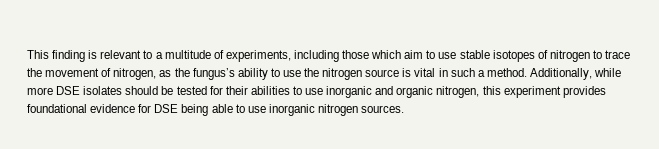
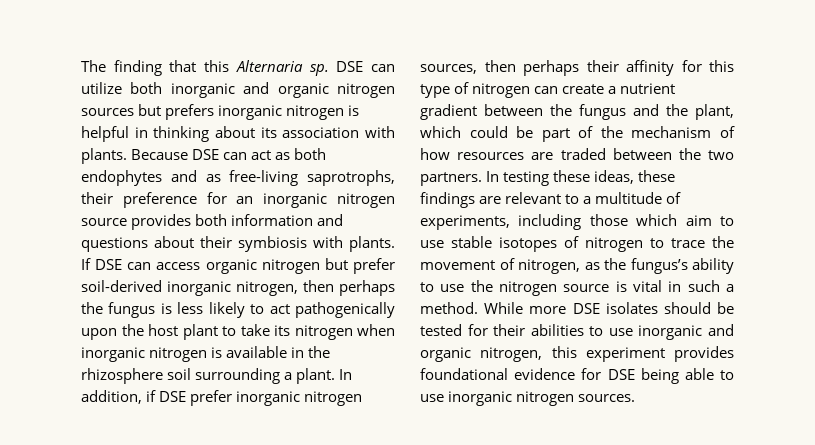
- This finding is relevant to a multitude of experiments, including those which aim to use stable isotopes of nitrogen to trace the movement of nitrogen, as the fungus’s ability to use the nitrogen source is vital in such a method.
+ The finding that this Alternaria sp. DSE can utilize both inorganic and organic nitrogen sources but prefers inorganic nitrogen is helpful in thinking about its association with plants. Because DSE can act as both endophytes and as free-living saprotrophs, their preference for an inorganic nitrogen source provides both information and questions about their symbiosis with plants. If DSE can access organic nitrogen but prefer soil-derived inorganic nitrogen, then perhaps the fungus is less likely to act pathogenically upon the host plant to take its nitrogen when inorganic nitrogen is available in the rhizosphere soil surrounding a plant. In addition, if DSE prefer inorganic nitrogen sources, then perhaps their affinity for this type of nitrogen can create a nutrient gradient between the fungus and the plant, which could be part of the mechanism of how resources are traded between the two partners. In testing these ideas, these findings are relevant to a multitude of experiments, including those which aim to use stable isotopes of nitrogen to trace the movement of nitrogen, as the fungus’s ability to use the nitrogen source is vital in such a method.
- Additionally, while more DSE isolates should be tested for their abilities to use inorganic and organic nitrogen, this experiment provides foundational evidence for DSE being able to use inorganic nitrogen sources.
+ While more DSE isolates should be tested for their abilities to use inorganic and organic nitrogen, this experiment provides foundational evidence for DSE being able to use inorganic nitrogen sources.

